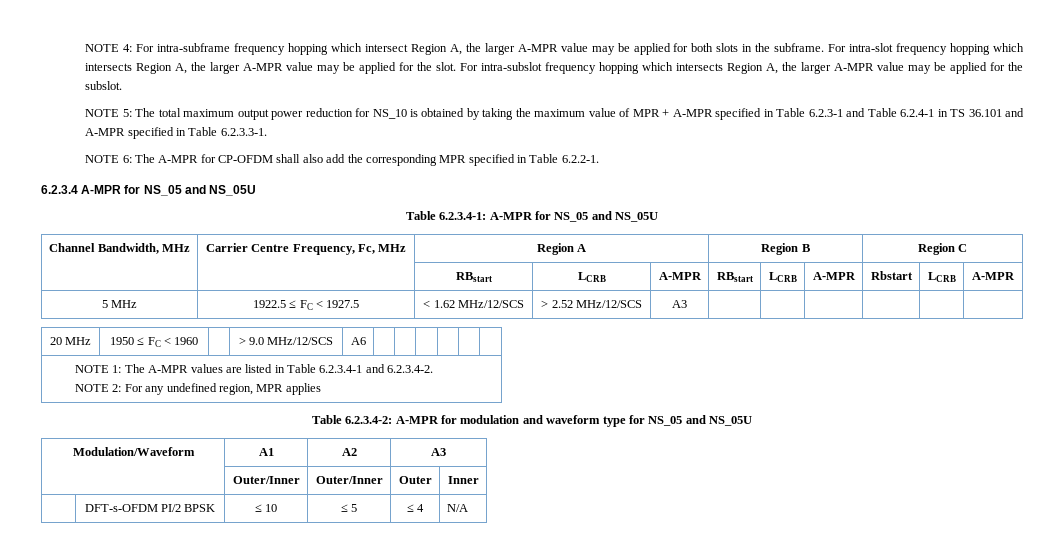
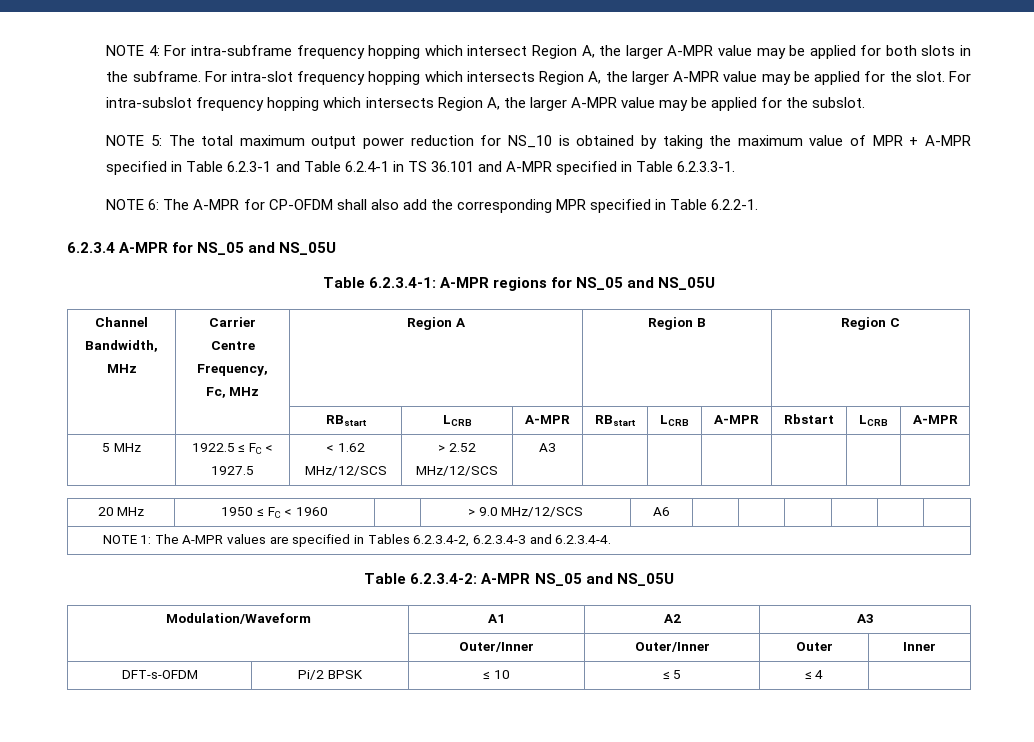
- Table 6.2.3.4-1: A-MPR for NS_05 and NS_05U
+ Table 6.2.3.4-1: A-MPR regions for NS_05 and NS_05U
- NOTE 1: The A-MPR values are listed in Table 6.2.3.4-1 and 6.2.3.4-2.
- NOTE 2: For any undefined region, MPR applies
- Table 6.2.3.4-2: A-MPR for modulation and waveform type for NS_05 and NS_05U
+ NOTE 1: The A-MPR values are specified in Tables 6.2.3.4-2, 6.2.3.4-3 and 6.2.3.4-4.
+ Table 6.2.3.4-2: A-MPR NS_05 and NS_05U
- | DFT-s-OFDM PI/2 BPSK | ≤ 10 | ≤ 5 | ≤ 4 | N/A
+ DFT-s-OFDM | Pi/2 BPSK | ≤ 10 | ≤ 5 | ≤ 4 |

